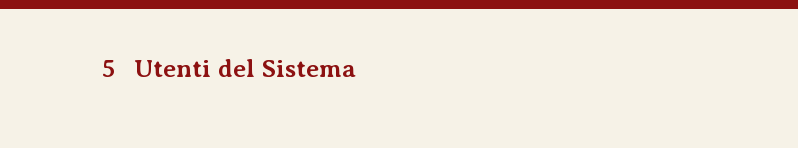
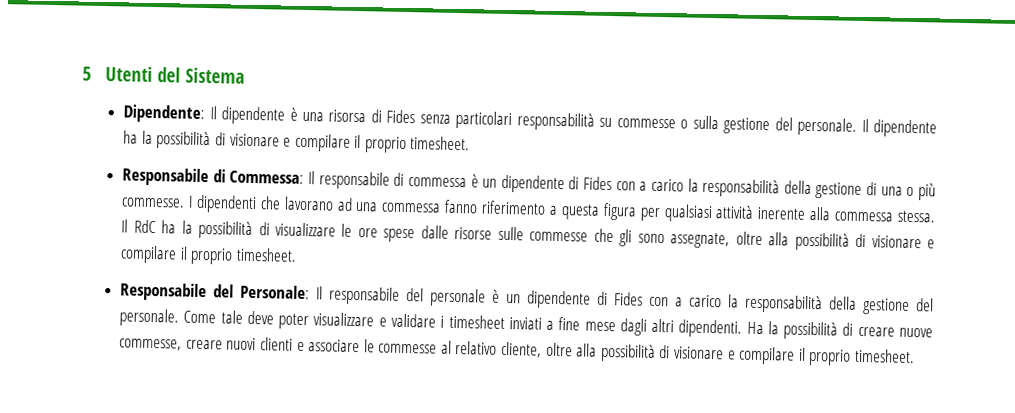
+ Dipendente: Il dipendente è una risorsa di Fides senza particolari responsabilità su commesse o sulla gestione del personale. Il dipendente ha la possibilità di visionare e compilare il proprio timesheet.
+ Responsabile di Commessa: Il responsabile di commessa è un dipendente di Fides con a carico la responsabilità della gestione di una o più commesse. I dipendenti che lavorano ad una commessa fanno riferimento a questa figura per qualsiasi attività inerente alla commessa stessa. Il RdC ha la possibilità di visualizzare le ore spese dalle risorse sulle commesse che gli sono assegnate, oltre alla possibilità di visionare e compilare il proprio timesheet.
+ Responsabile del Personale: Il responsabile del personale è un dipendente di Fides con a carico la responsabilità della gestione del personale. Come tale deve poter visualizzare e validare i timesheet inviati a fine mese dagli altri dipendenti. Ha la possibilità di creare nuove commesse, creare nuovi clienti e associare le commesse al relativo cliente, oltre alla possibilità di visionare e compilare il proprio timesheet.

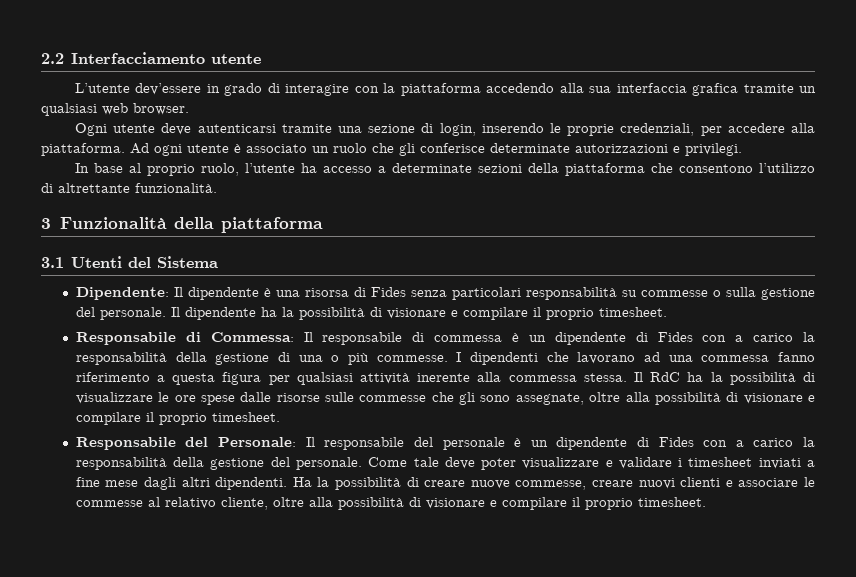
- 5 Utenti del Sistema
+ 2.2 Interfacciamento utente
+ L’utente dev’essere in grado di interagire con la piattaforma accedendo alla sua interfaccia grafica tramite un qualsiasi web browser.
+ Ogni utente deve autenticarsi tramite una sezione di login, inserendo le proprie credenziali, per accedere alla piattaforma. Ad ogni utente è associato un ruolo che gli conferisce determinate autorizzazioni e privilegi.
+ In base al proprio ruolo, l’utente ha accesso a determinate sezioni della piattaforma che consentono l’utilizzo di altrettante funzionalità.
+ 3 Funzionalità della piattaforma
+ 3.1 Utenti del Sistema

